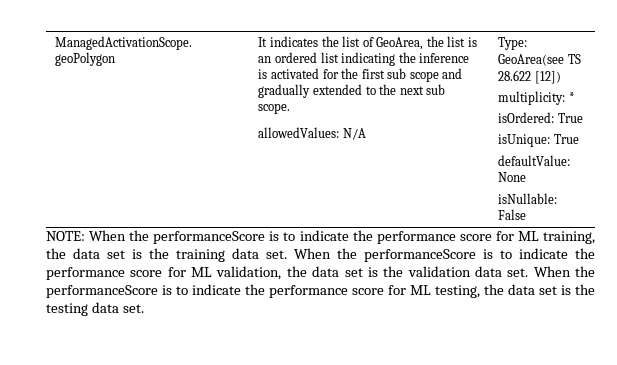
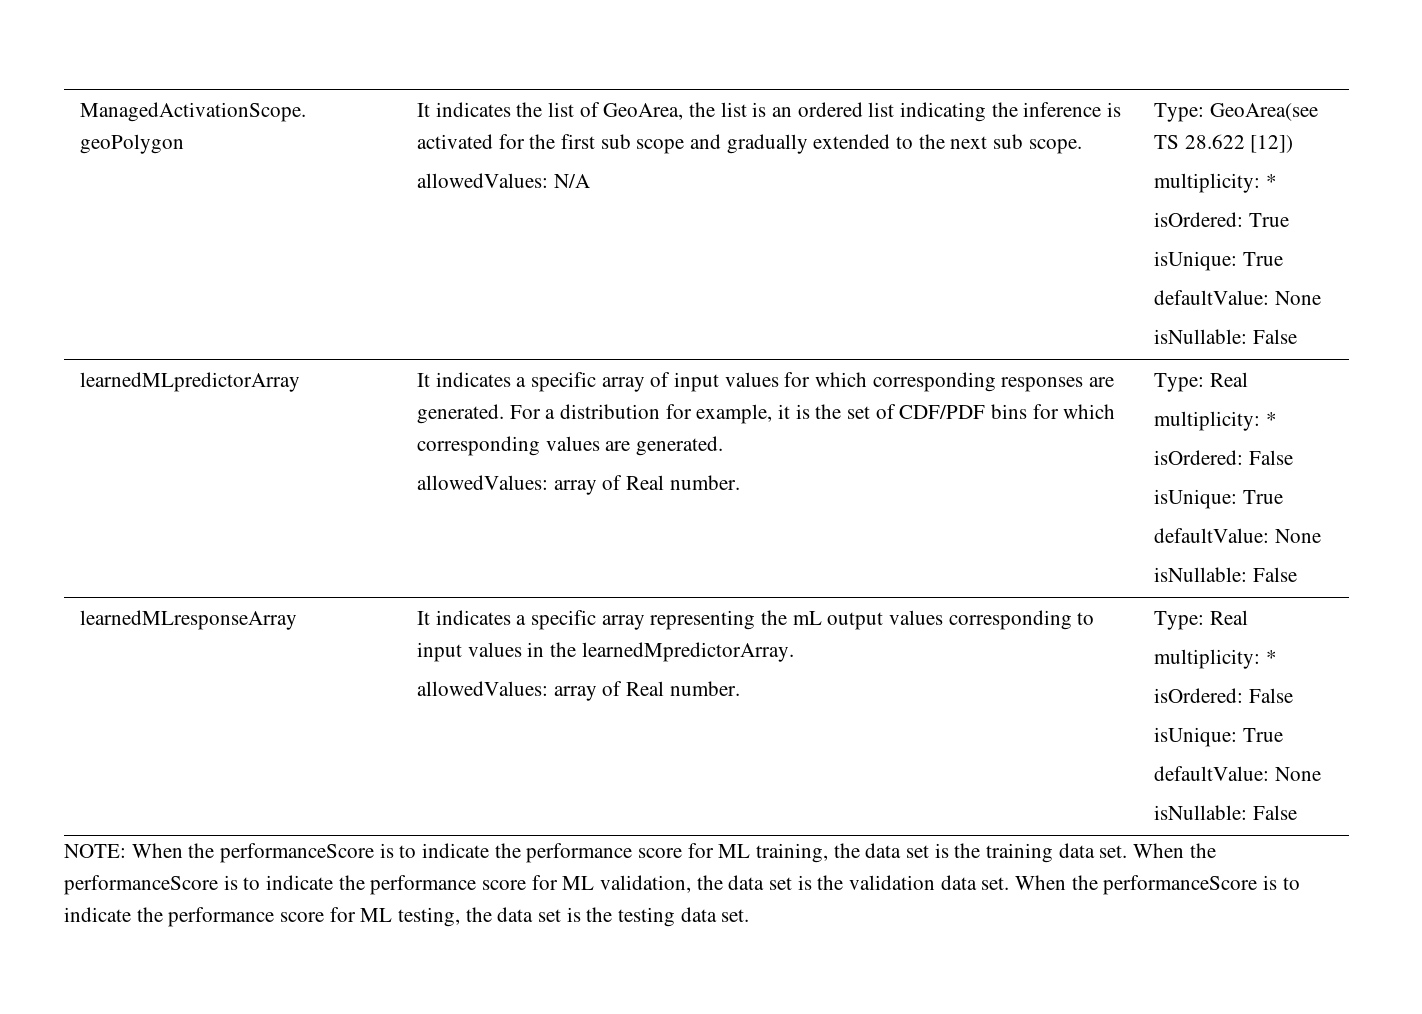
+ learnedMLpredictorArray | It indicates a specific array of input values for which corresponding responses are generated. For a distribution for example, it is the set of CDF/PDF bins for which corresponding values are generated.
+ allowedValues: array of Real number. | Type: Real
+ multiplicity: *
+ isOrdered: False
+ isUnique: True
+ defaultValue: None
+ isNullable: False
+ learnedMLresponseArray | It indicates a specific array representing the mL output values corresponding to input values in the learnedMpredictorArray.
+ allowedValues: array of Real number. | Type: Real
+ multiplicity: *
+ isOrdered: False
+ isUnique: True
+ defaultValue: None
+ isNullable: False

